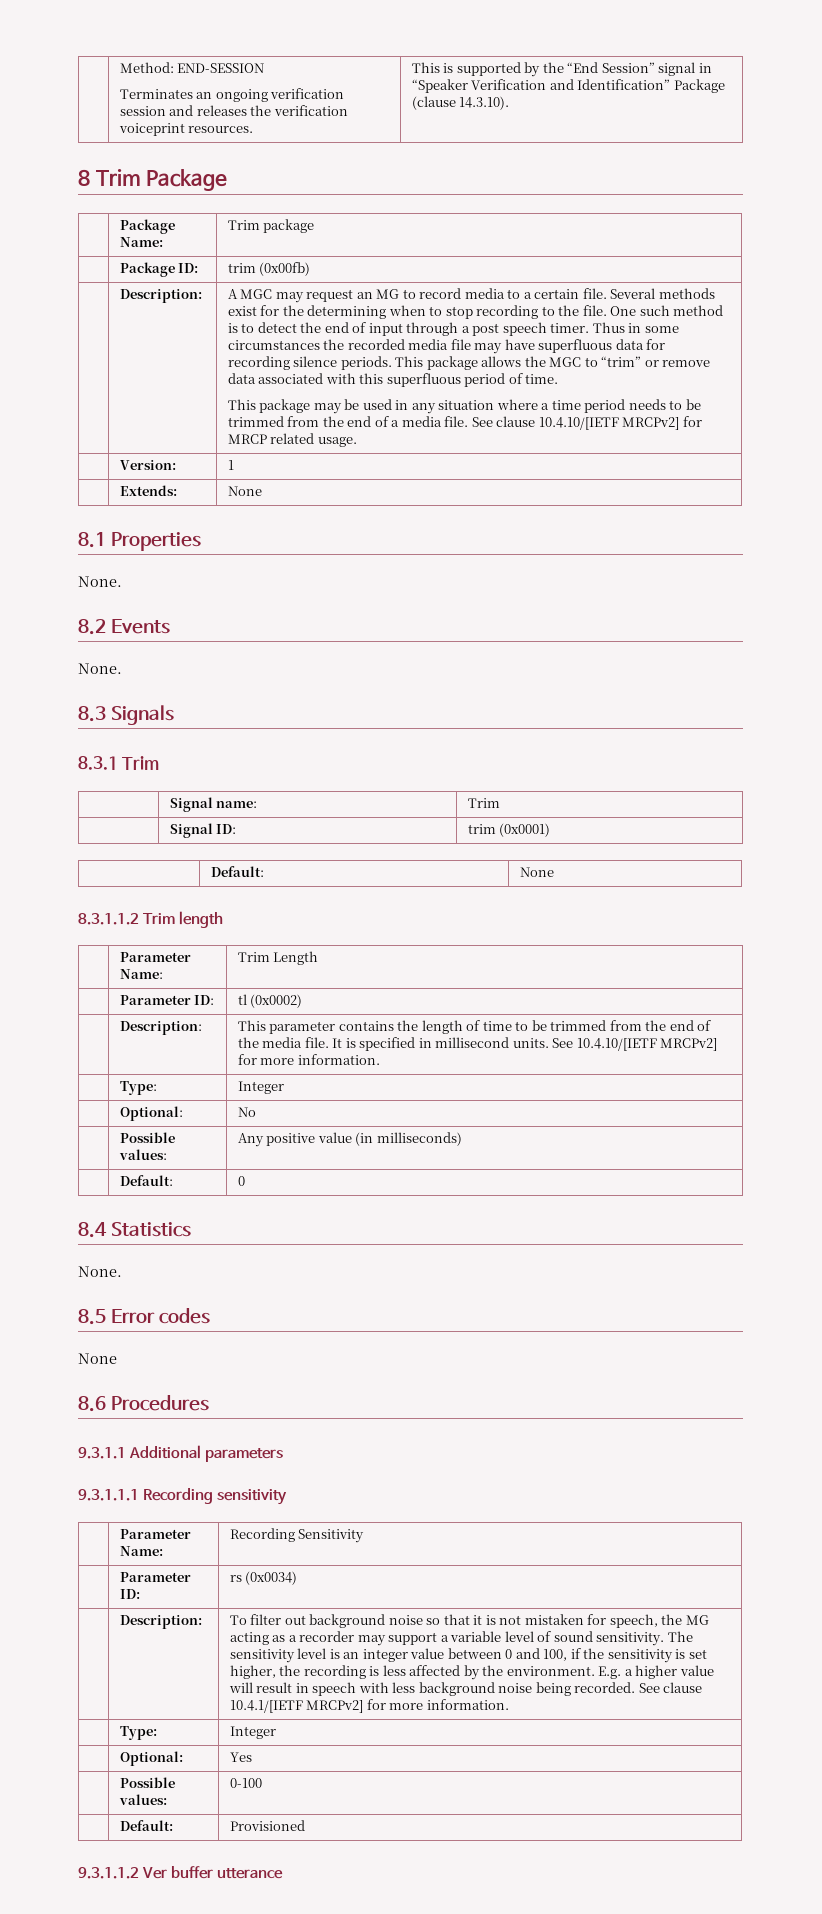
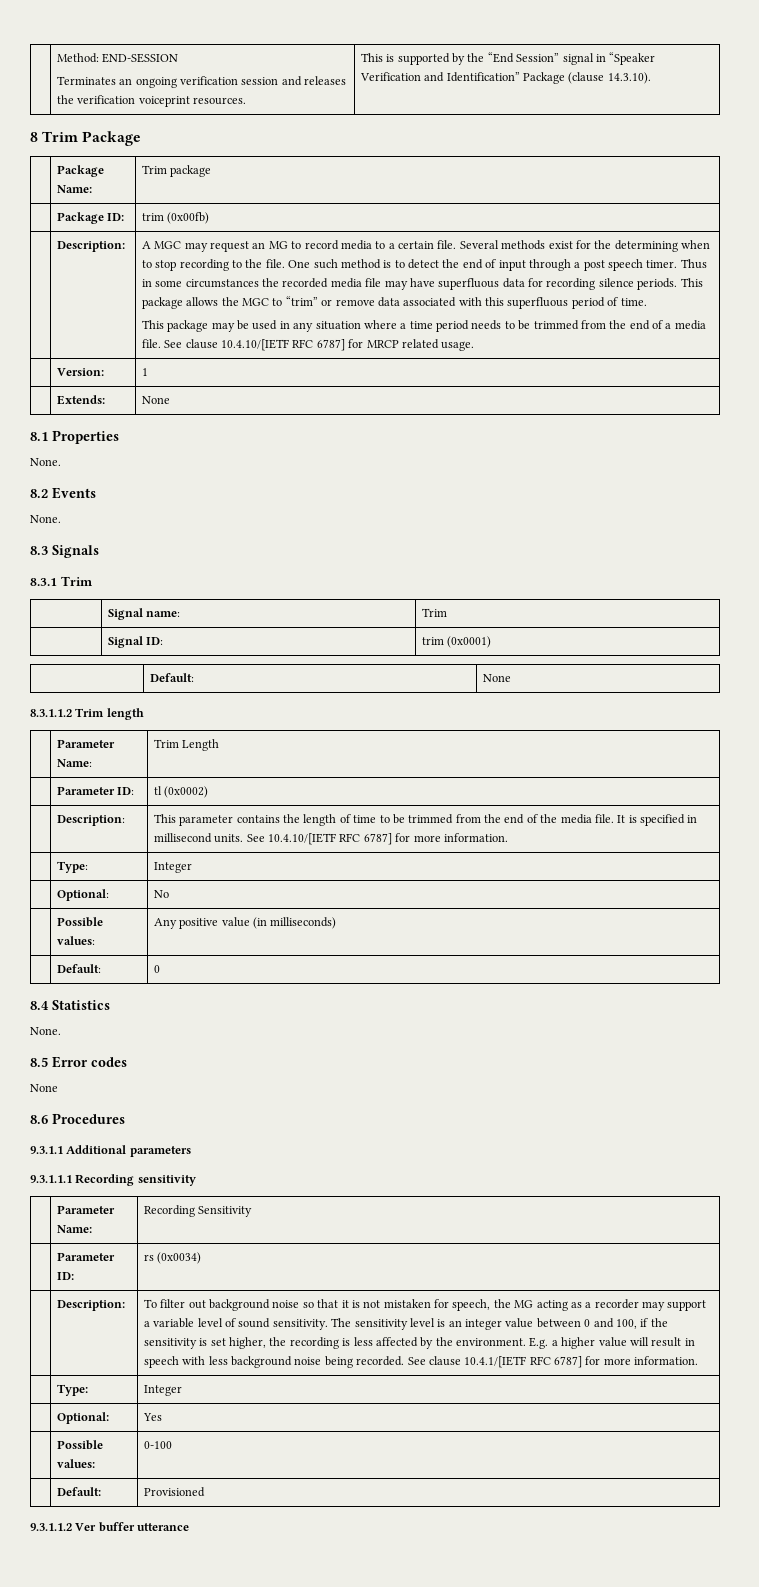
- See clause 10.4.10/[IETF MRCPv2] for MRCP related usage.
+ See clause 10.4.10/[IETF RFC 6787] for MRCP related usage.
- | Description: | This parameter contains the length of time to be trimmed from the end of the media file. It is specified in millisecond units. See 10.4.10/[IETF MRCPv2] for more information.
+ | Description: | This parameter contains the length of time to be trimmed from the end of the media file. It is specified in millisecond units. See 10.4.10/[IETF RFC 6787] for more information.
- See clause 10.4.1/[IETF MRCPv2] for more information.
+ See clause 10.4.1/[IETF RFC 6787] for more information.

